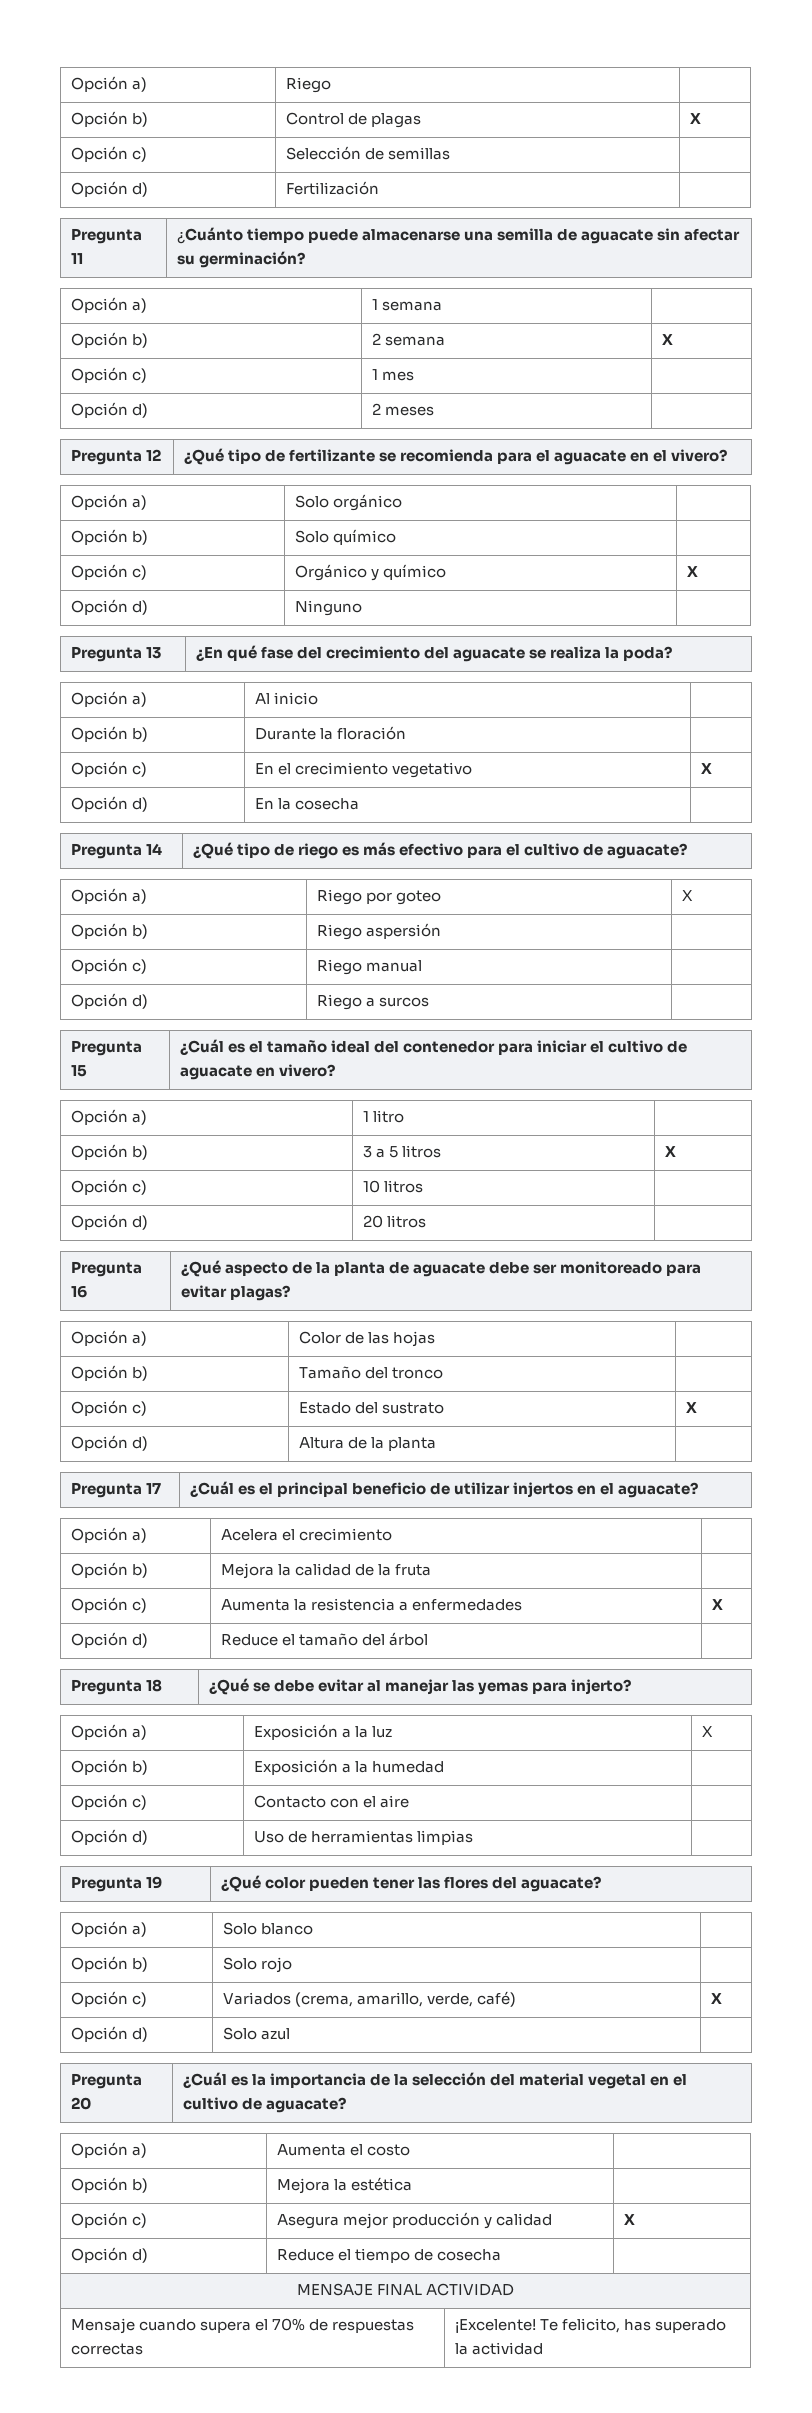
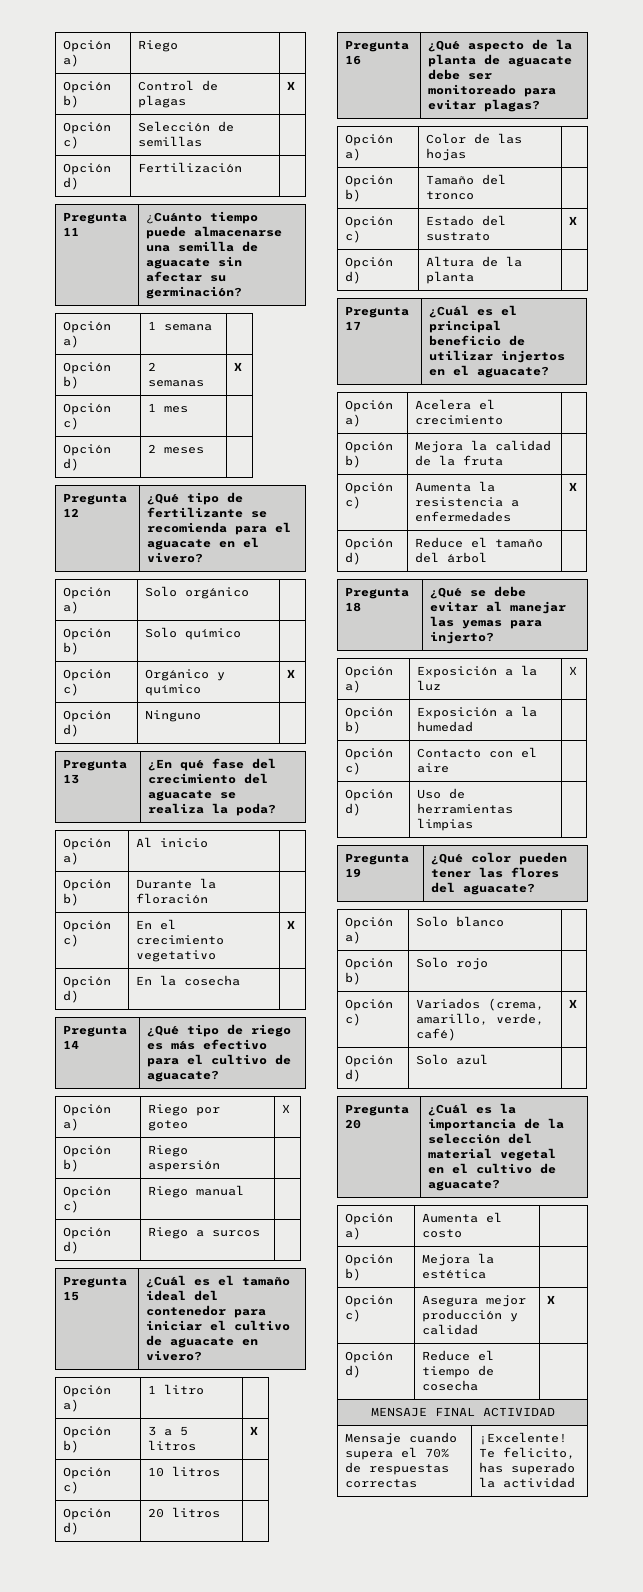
- Opción b) | 2 semana | X
+ Opción b) | 2 semanas | X

